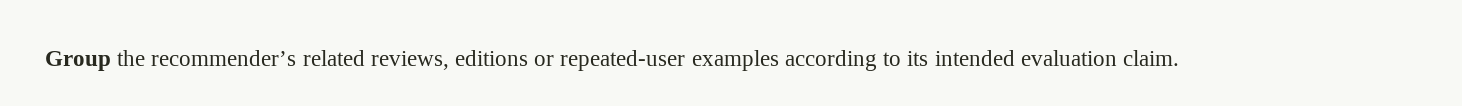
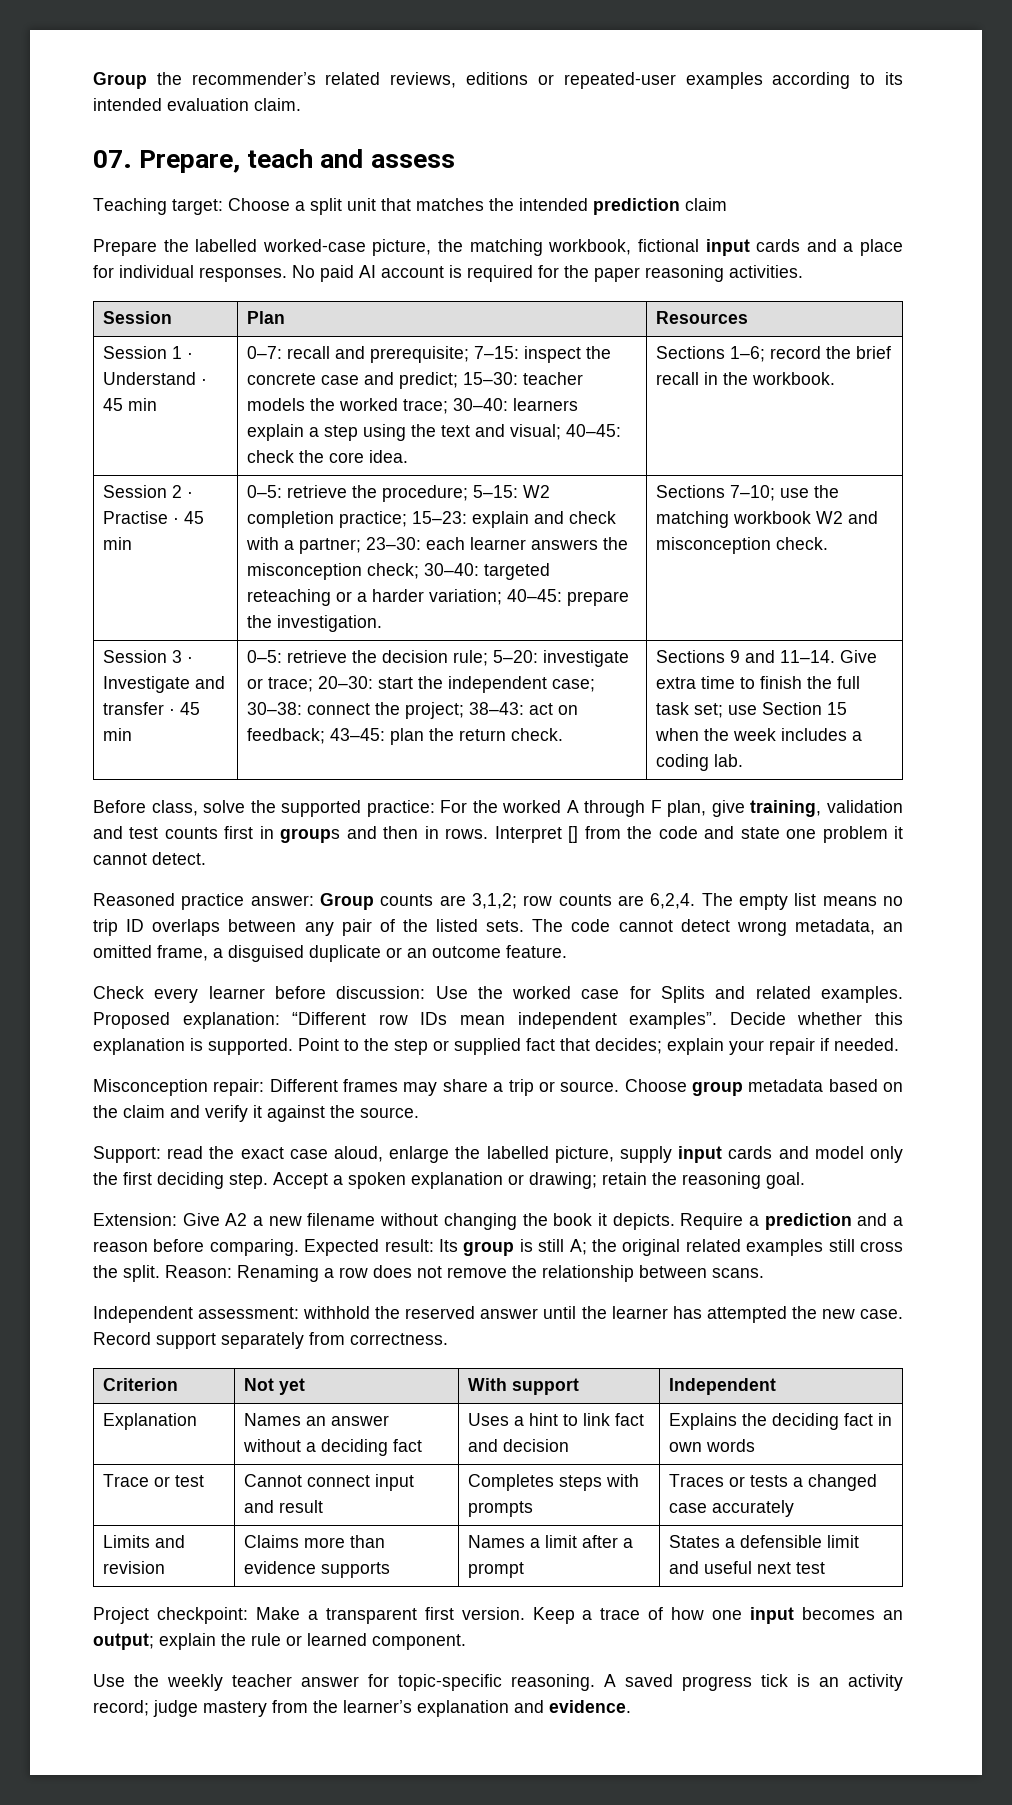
+ 07. Prepare, teach and assess
+ Teaching target: Choose a split unit that matches the intended prediction claim
+ Prepare the labelled worked-case picture, the matching workbook, fictional input cards and a place for individual responses. No paid AI account is required for the paper reasoning activities.
+ Session | Plan | Resources
+ Session 1 · Understand · 45 min | 0–7: recall and prerequisite; 7–15: inspect the concrete case and predict; 15–30: teacher models the worked trace; 30–40: learners explain a step using the text and visual; 40–45: check the core idea. | Sections 1–6; record the brief recall in the workbook.
+ Session 2 · Practise · 45 min | 0–5: retrieve the procedure; 5–15: W2 completion practice; 15–23: explain and check with a partner; 23–30: each learner answers the misconception check; 30–40: targeted reteaching or a harder variation; 40–45: prepare the investigation. | Sections 7–10; use the matching workbook W2 and misconception check.
+ Session 3 · Investigate and transfer · 45 min | 0–5: retrieve the decision rule; 5–20: investigate or trace; 20–30: start the independent case; 30–38: connect the project; 38–43: act on feedback; 43–45: plan the return check. | Sections 9 and 11–14. Give extra time to finish the full task set; use Section 15 when the week includes a coding lab.
+ Before class, solve the supported practice: For the worked A through F plan, give training, validation and test counts first in groups and then in rows. Interpret [] from the code and state one problem it cannot detect.
+ Reasoned practice answer: Group counts are 3,1,2; row counts are 6,2,4. The empty list means no trip ID overlaps between any pair of the listed sets. The code cannot detect wrong metadata, an omitted frame, a disguised duplicate or an outcome feature.
+ Check every learner before discussion: Use the worked case for Splits and related examples. Proposed explanation: “Different row IDs mean independent examples”. Decide whether this explanation is supported. Point to the step or supplied fact that decides; explain your repair if needed.
+ Misconception repair: Different frames may share a trip or source. Choose group metadata based on the claim and verify it against the source.
+ Support: read the exact case aloud, enlarge the labelled picture, supply input cards and model only the first deciding step. Accept a spoken explanation or drawing; retain the reasoning goal.
+ Extension: Give A2 a new filename without changing the book it depicts. Require a prediction and a reason before comparing. Expected result: Its group is still A; the original related examples still cross the split. Reason: Renaming a row does not remove the relationship between scans.
+ Independent assessment: withhold the reserved answer until the learner has attempted the new case. Record support separately from correctness.
+ Criterion | Not yet | With support | Independent
+ Explanation | Names an answer without a deciding fact | Uses a hint to link fact and decision | Explains the deciding fact in own words
+ Trace or test | Cannot connect input and result | Completes steps with prompts | Traces or tests a changed case accurately
+ Limits and revision | Claims more than evidence supports | Names a limit after a prompt | States a defensible limit and useful next test
+ Project checkpoint: Make a transparent first version. Keep a trace of how one input becomes an output; explain the rule or learned component.
+ Use the weekly teacher answer for topic-specific reasoning. A saved progress tick is an activity record; judge mastery from the learner’s explanation and evidence.

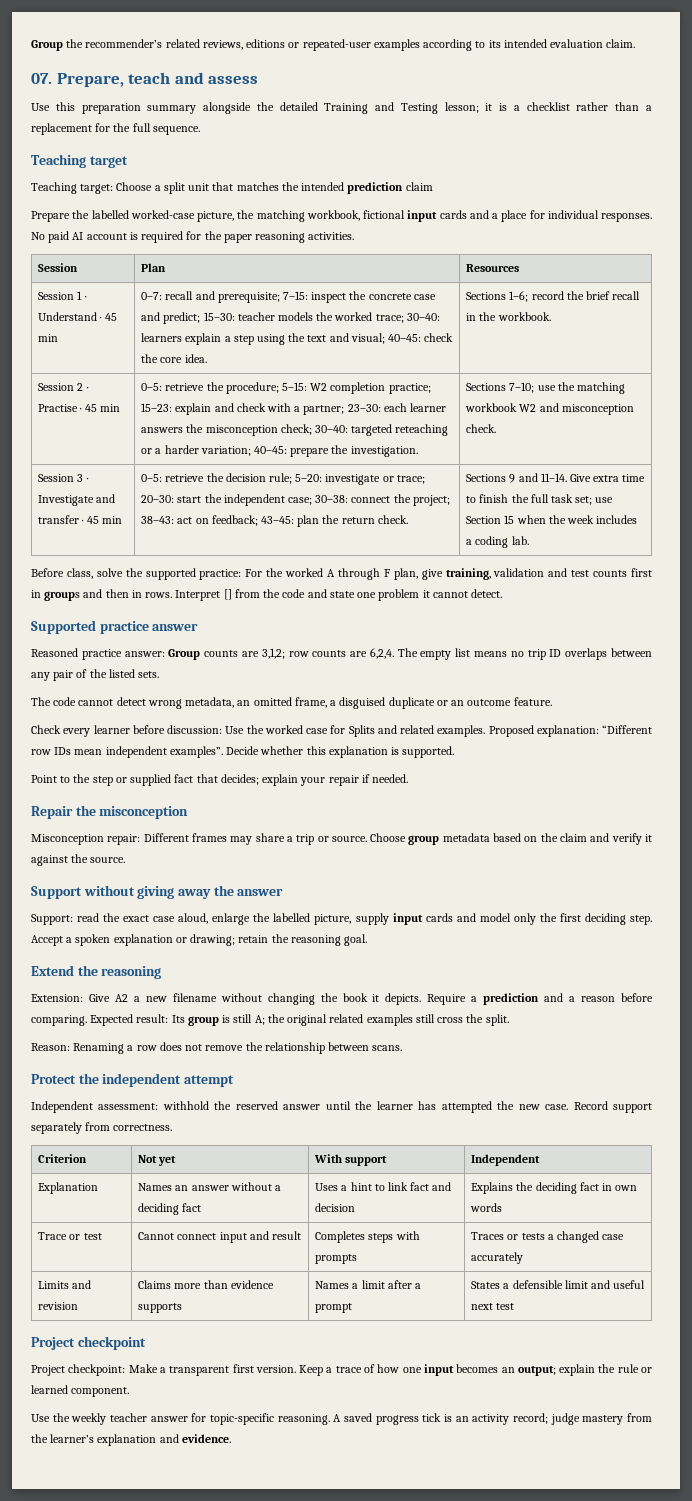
+ Use this preparation summary alongside the detailed Training and Testing lesson; it is a checklist rather than a replacement for the full sequence.
+ Teaching target
+ Supported practice answer
- The empty list means no trip ID overlaps between any pair of the listed sets. The code cannot detect wrong metadata, an omitted frame, a disguised duplicate or an outcome feature.
+ The empty list means no trip ID overlaps between any pair of the listed sets.
+ The code cannot detect wrong metadata, an omitted frame, a disguised duplicate or an outcome feature.
- Decide whether this explanation is supported. Point to the step or supplied fact that decides; explain your repair if needed.
+ Decide whether this explanation is supported.
+ Point to the step or supplied fact that decides; explain your repair if needed.
+ Repair the misconception
+ Support without giving away the answer
+ Extend the reasoning
- Expected result: Its group is still A; the original related examples still cross the split. Reason: Renaming a row does not remove the relationship between scans.
+ Expected result: Its group is still A; the original related examples still cross the split.
+ Reason: Renaming a row does not remove the relationship between scans.
+ Protect the independent attempt
+ Project checkpoint

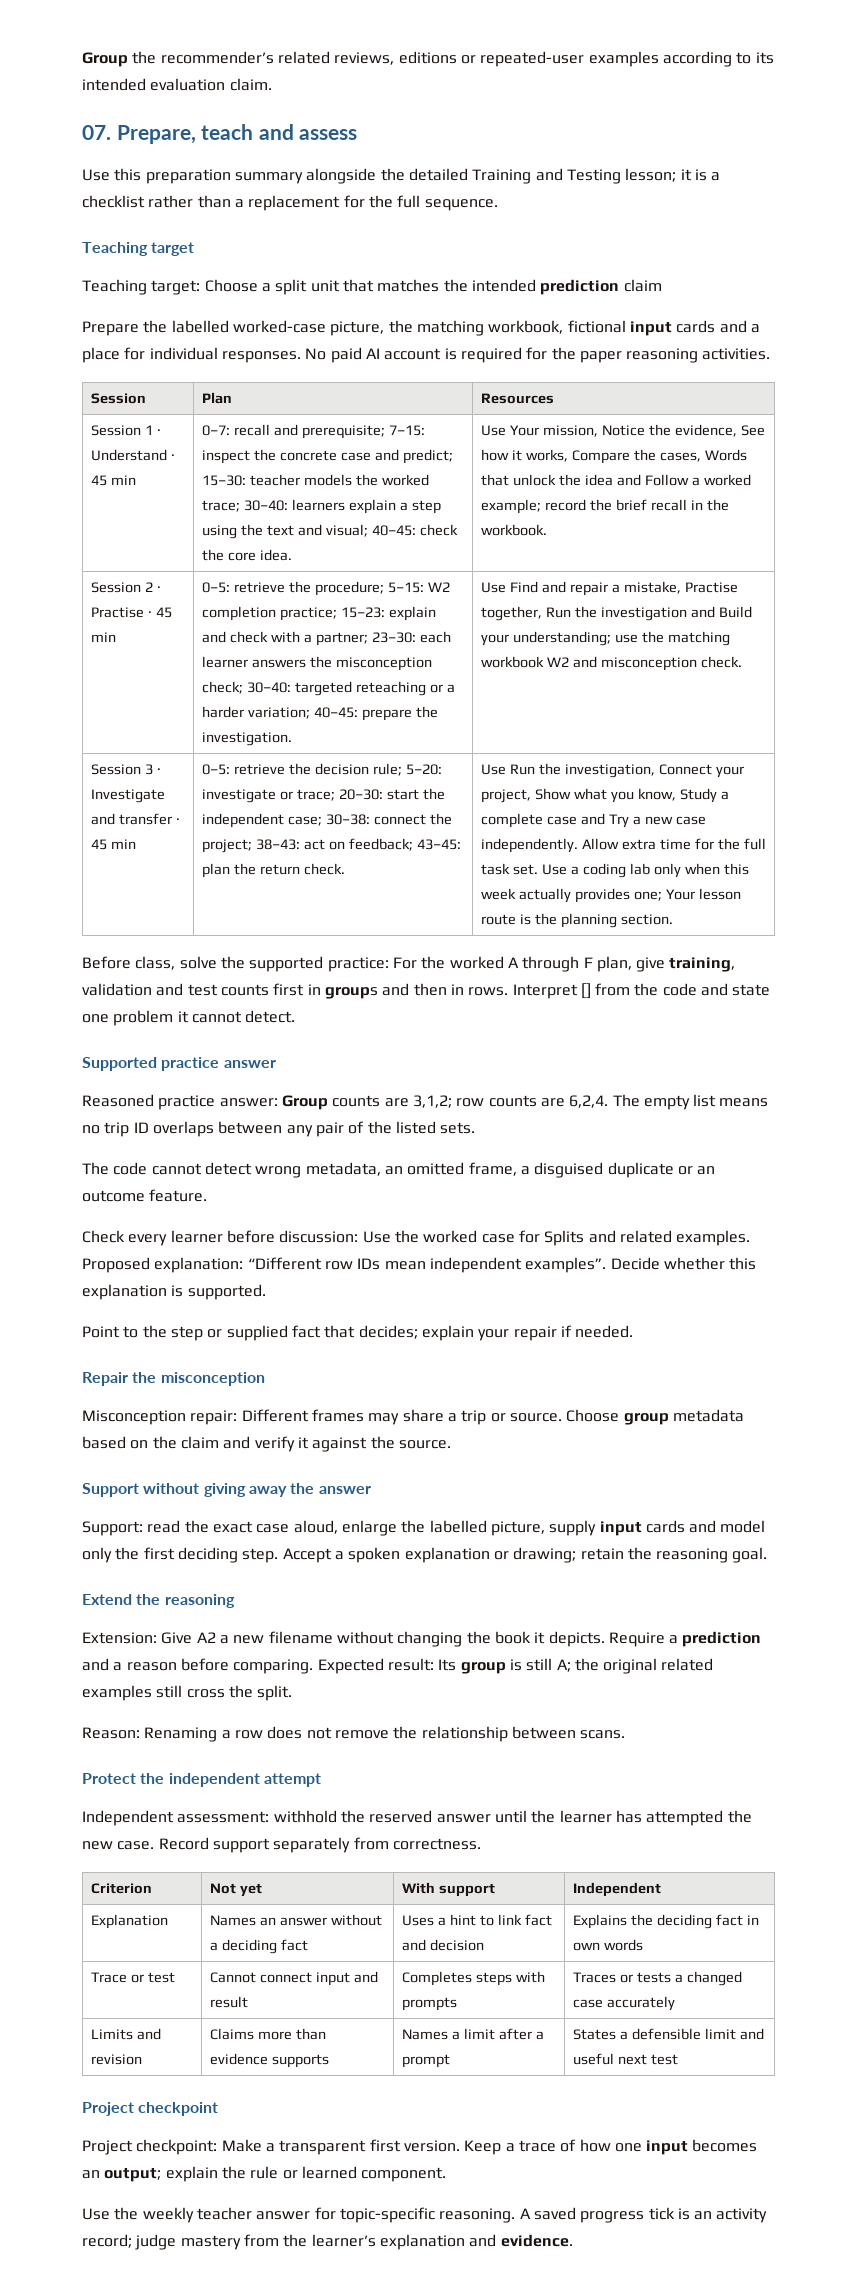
- Sections 1–6; record the brief recall in the workbook.
+ Use Your mission, Notice the evidence, See how it works, Compare the cases, Words that unlock the idea and Follow a worked example; record the brief recall in the workbook.
- Sections 7–10; use the matching workbook W2 and misconception check.
+ Use Find and repair a mistake, Practise together, Run the investigation and Build your understanding; use the matching workbook W2 and misconception check.
- Sections 9 and 11–14. Give extra time to finish the full task set; use Section 15 when the week includes a coding lab.
+ Use Run the investigation, Connect your project, Show what you know, Study a complete case and Try a new case independently. Allow extra time for the full task set. Use a coding lab only when this week actually provides one; Your lesson route is the planning section.

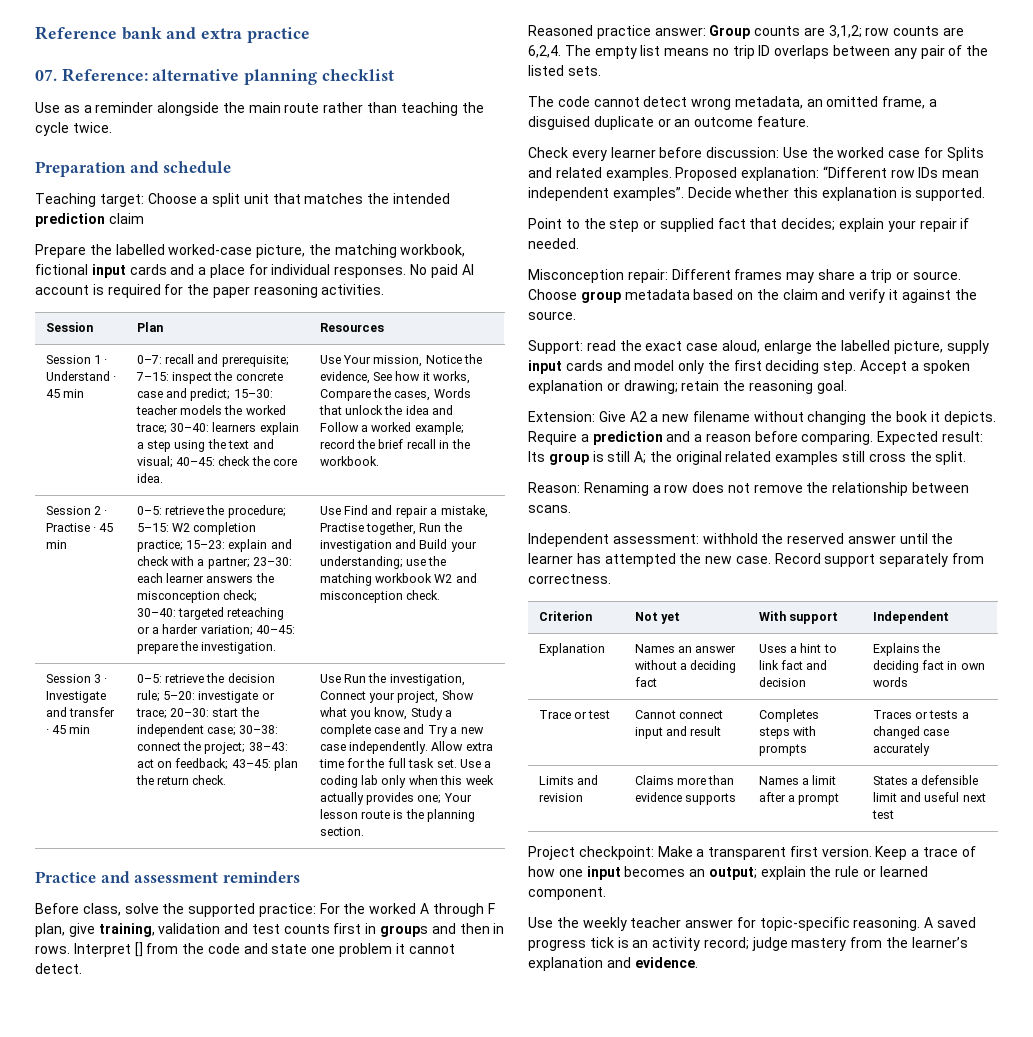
- Group the recommender’s related reviews, editions or repeated-user examples according to its intended evaluation claim.
- 07. Prepare, teach and assess
- Use this preparation summary alongside the detailed Training and Testing lesson; it is a checklist rather than a replacement for the full sequence.
- Teaching target
+ Reference bank and extra practice
+ 07. Reference: alternative planning checklist
+ Use as a reminder alongside the main route rather than teaching the cycle twice.
+ Preparation and schedule
+ Practice and assessment reminders
- Supported practice answer
- Repair the misconception
- Support without giving away the answer
- Extend the reasoning
- Protect the independent attempt
- Project checkpoint

